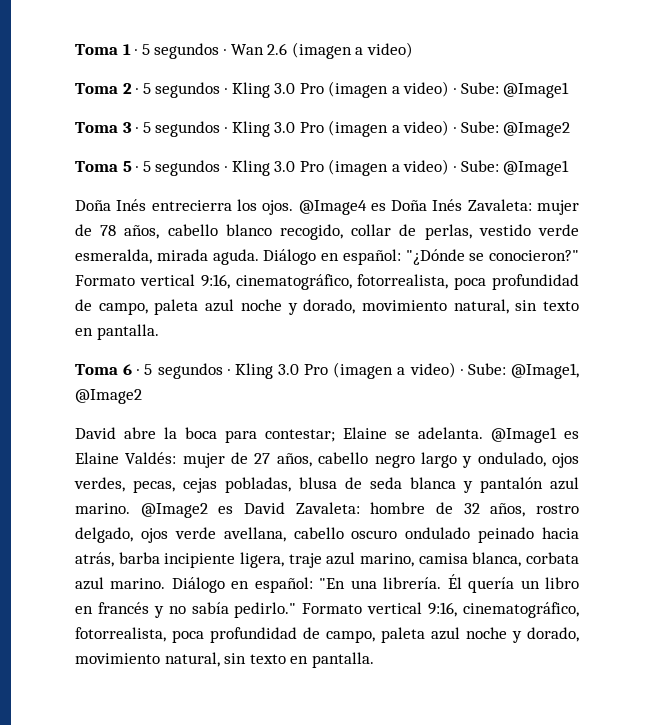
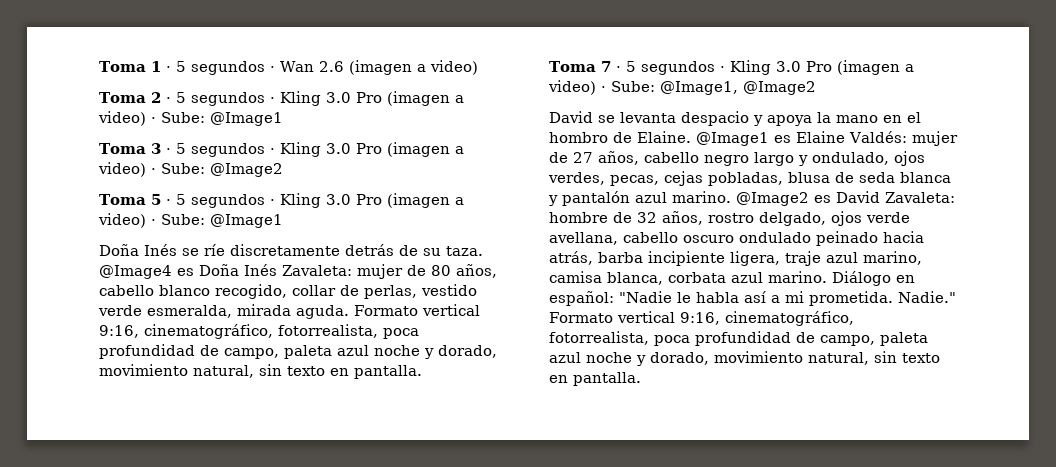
- Doña Inés entrecierra los ojos.
+ Doña Inés se ríe discretamente detrás de su taza.
- @Image4 es Doña Inés Zavaleta: mujer de 78 años, cabello blanco recogido, collar de perlas, vestido verde esmeralda, mirada aguda.
+ @Image4 es Doña Inés Zavaleta: mujer de 80 años, cabello blanco recogido, collar de perlas, vestido verde esmeralda, mirada aguda.
- Diálogo en español: "¿Dónde se conocieron?"
- Toma 6 · 5 segundos · Kling 3.0 Pro (imagen a video) · Sube: @Image1, @Image2
+ Toma 7 · 5 segundos · Kling 3.0 Pro (imagen a video) · Sube: @Image1, @Image2
- David abre la boca para contestar; Elaine se adelanta.
+ David se levanta despacio y apoya la mano en el hombro de Elaine.
- Diálogo en español: "En una librería. Él quería un libro en francés y no sabía pedirlo."
+ Diálogo en español: "Nadie le habla así a mi prometida. Nadie."

